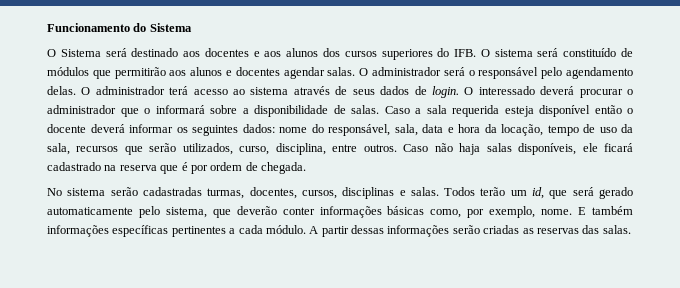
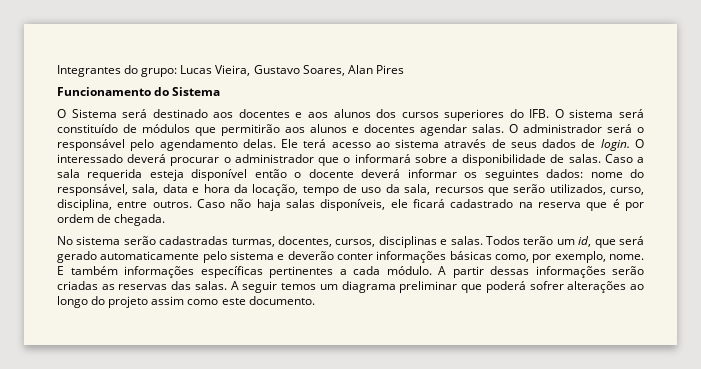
+ Integrantes do grupo: Lucas Vieira, Gustavo Soares, Alan Pires
- O administrador terá acesso ao sistema através de seus dados de login.
+ Ele terá acesso ao sistema através de seus dados de login.
- Todos terão um id, que será gerado automaticamente pelo sistema, que deverão conter informações básicas como, por exemplo, nome.
+ Todos terão um id, que será gerado automaticamente pelo sistema e deverão conter informações básicas como, por exemplo, nome.
+ A seguir temos um diagrama preliminar que poderá sofrer alterações ao longo do projeto assim como este documento.

